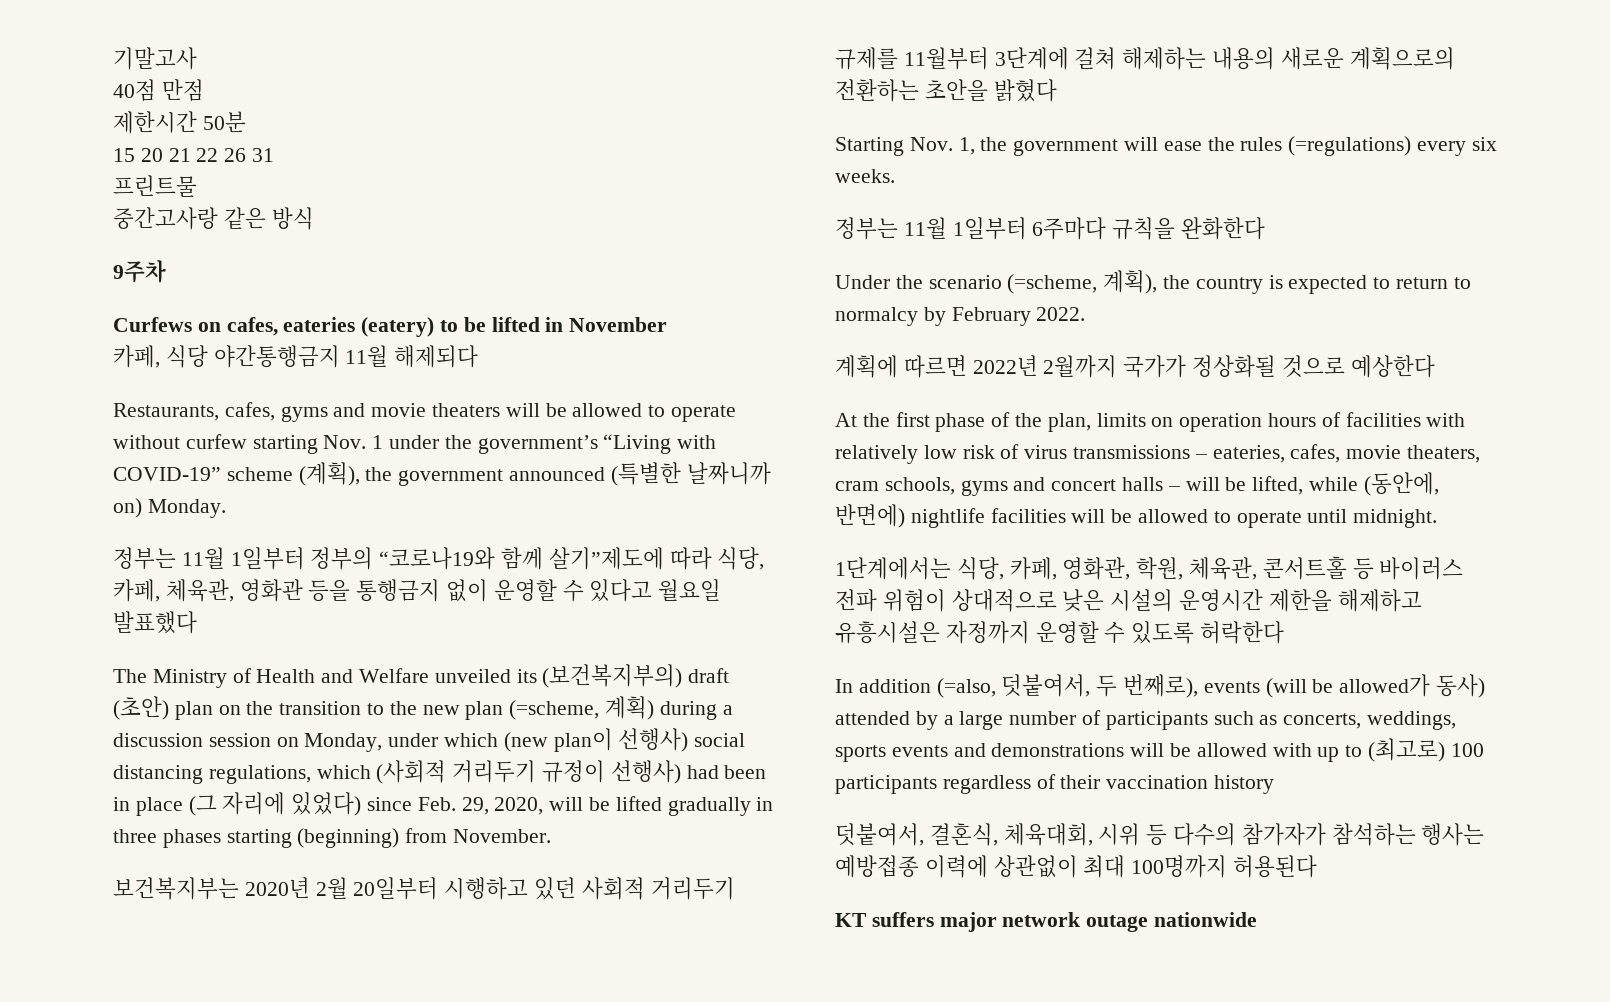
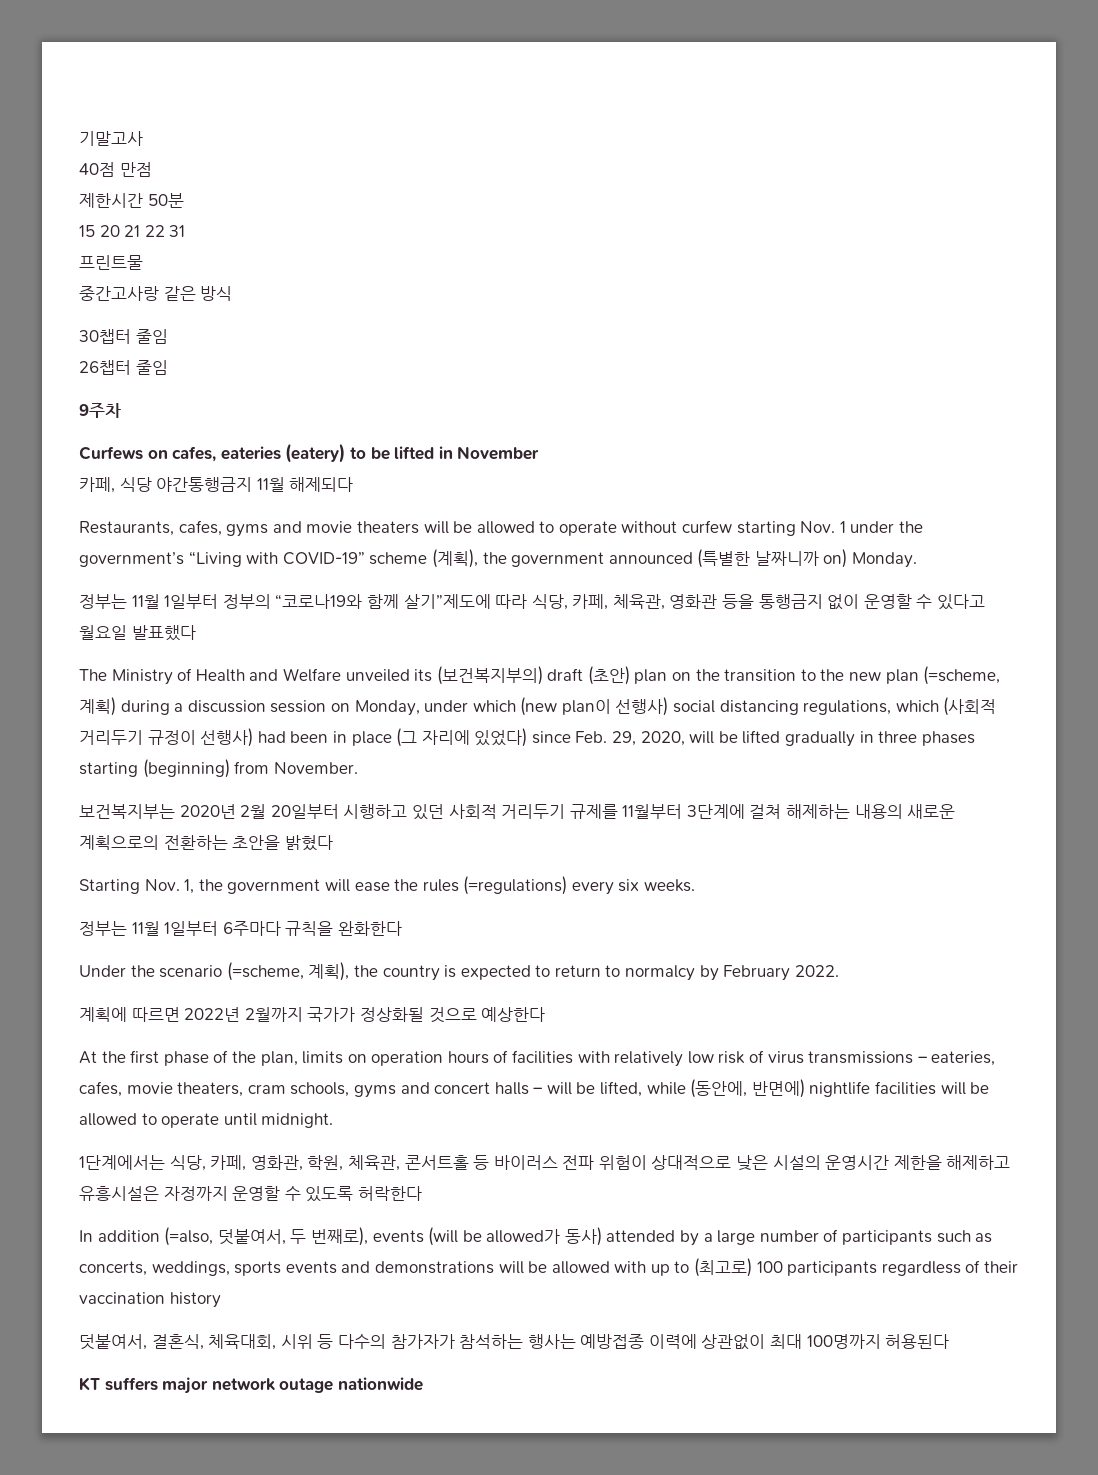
- 15 20 21 22 26 31
+ 15 20 21 22 31
+ 30챕터 줄임
+ 26챕터 줄임

